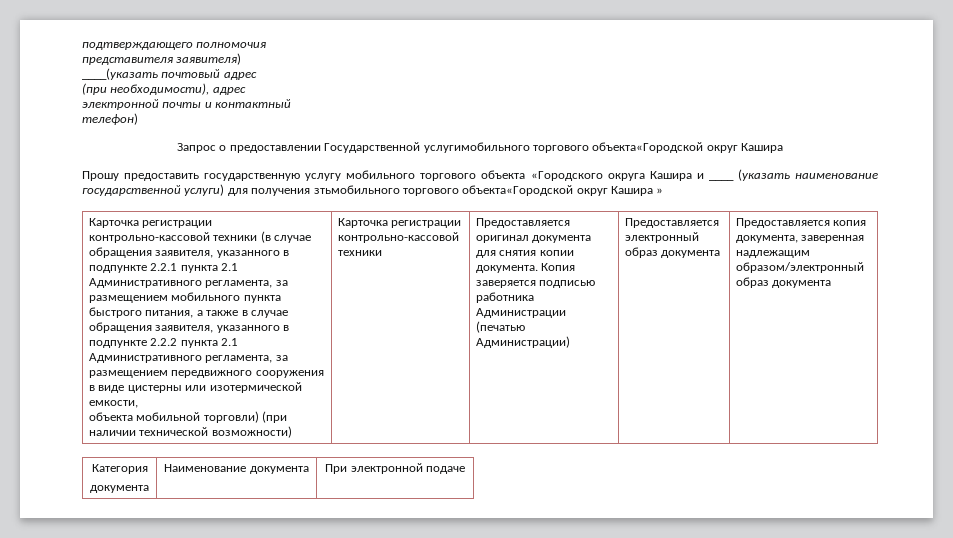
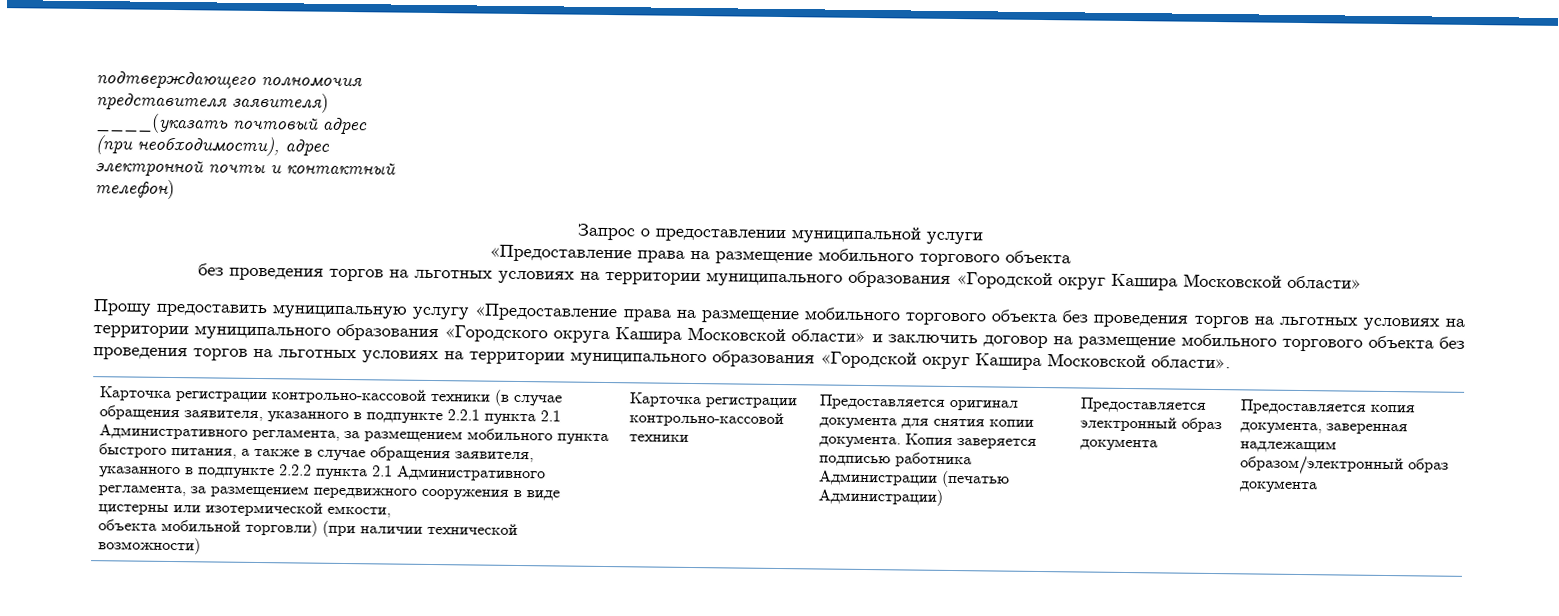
- Запрос о предоставлении Государственной услугимобильного торгового объекта«Городской округ Кашира
+ Запрос о предоставлении муниципальной услуги
+ «Предоставление права на размещение мобильного торгового объекта
+ без проведения торгов на льготных условиях на территории муниципального образования «Городской округ Кашира Московской области»
- Прошу предоставить государственную услугу мобильного торгового объекта «Городского округа Кашира и ____ (указать наименование государственной услуги) для получения зтьмобильного торгового объекта«Городской округ Кашира »
+ Прошу предоставить муниципальную услугу «Предоставление права на размещение мобильного торгового объекта без проведения торгов на льготных условиях на территории муниципального образования «Городского округа Кашира Московской области» и заключить договор на размещение мобильного торгового объекта без проведения торгов на льготных условиях на территории муниципального образования «Городской округ Кашира Московской области».
- Категория
- документа | Наименование документа | При электронной подаче

